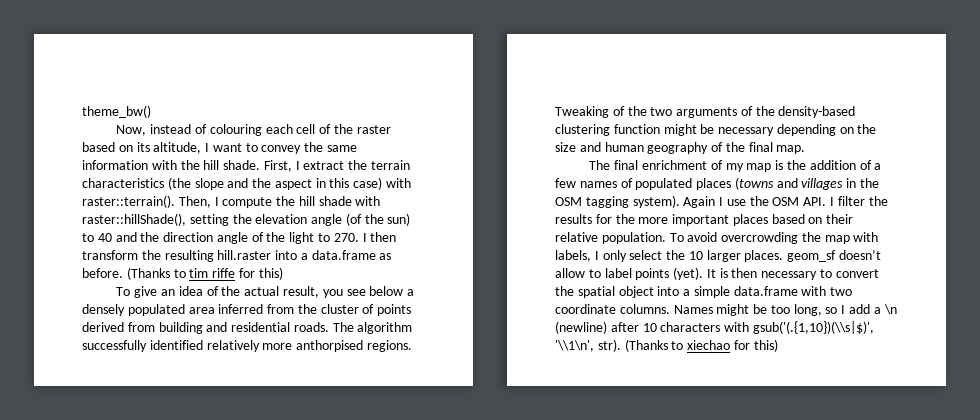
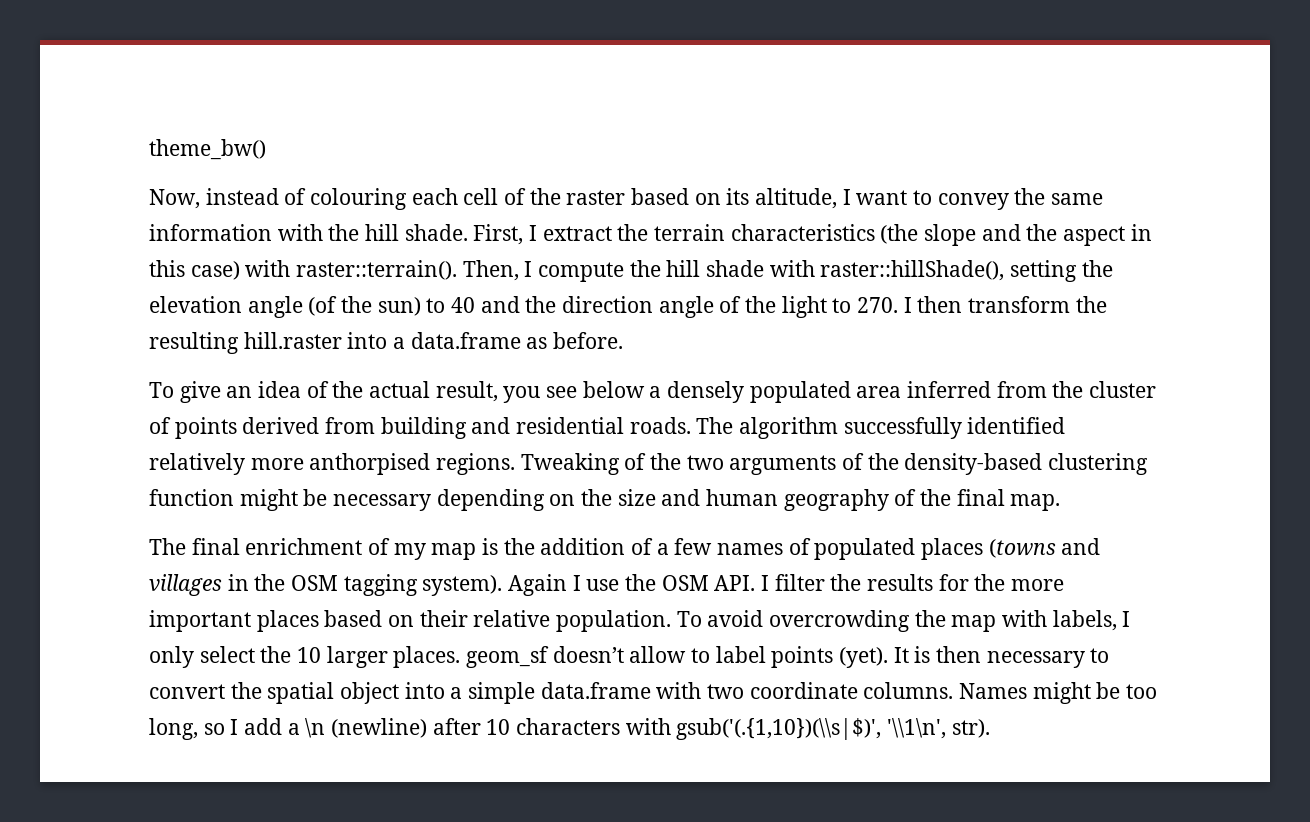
- (Thanks to tim riffe for this)
- (Thanks to xiechao for this)

